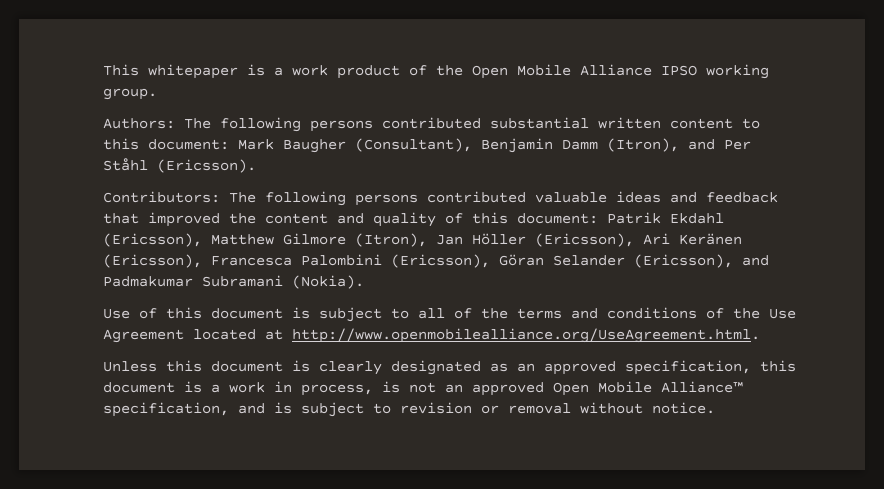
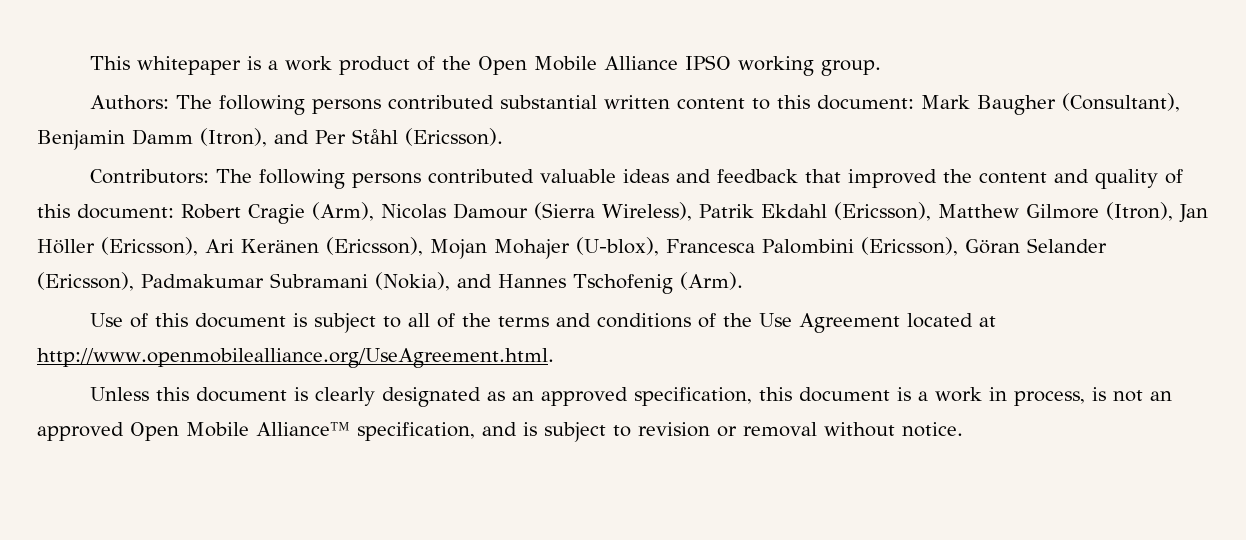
- Contributors: The following persons contributed valuable ideas and feedback that improved the content and quality of this document: Patrik Ekdahl (Ericsson), Matthew Gilmore (Itron), Jan Höller (Ericsson), Ari Keränen (Ericsson), Francesca Palombini (Ericsson), Göran Selander (Ericsson), and Padmakumar Subramani (Nokia).
+ Contributors: The following persons contributed valuable ideas and feedback that improved the content and quality of this document: Robert Cragie (Arm), Nicolas Damour (Sierra Wireless), Patrik Ekdahl (Ericsson), Matthew Gilmore (Itron), Jan Höller (Ericsson), Ari Keränen (Ericsson), Mojan Mohajer (U-blox), Francesca Palombini (Ericsson), Göran Selander (Ericsson), Padmakumar Subramani (Nokia), and Hannes Tschofenig (Arm).

